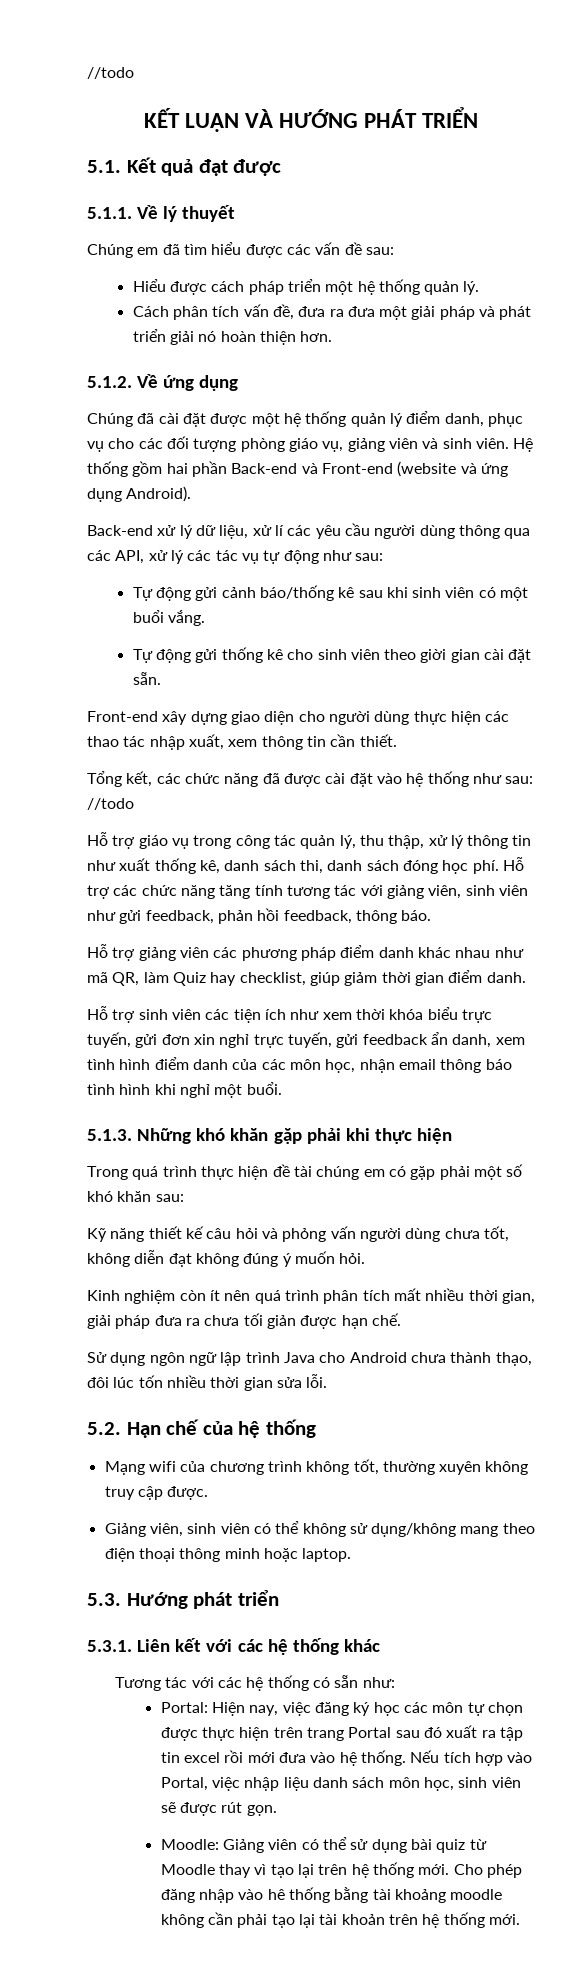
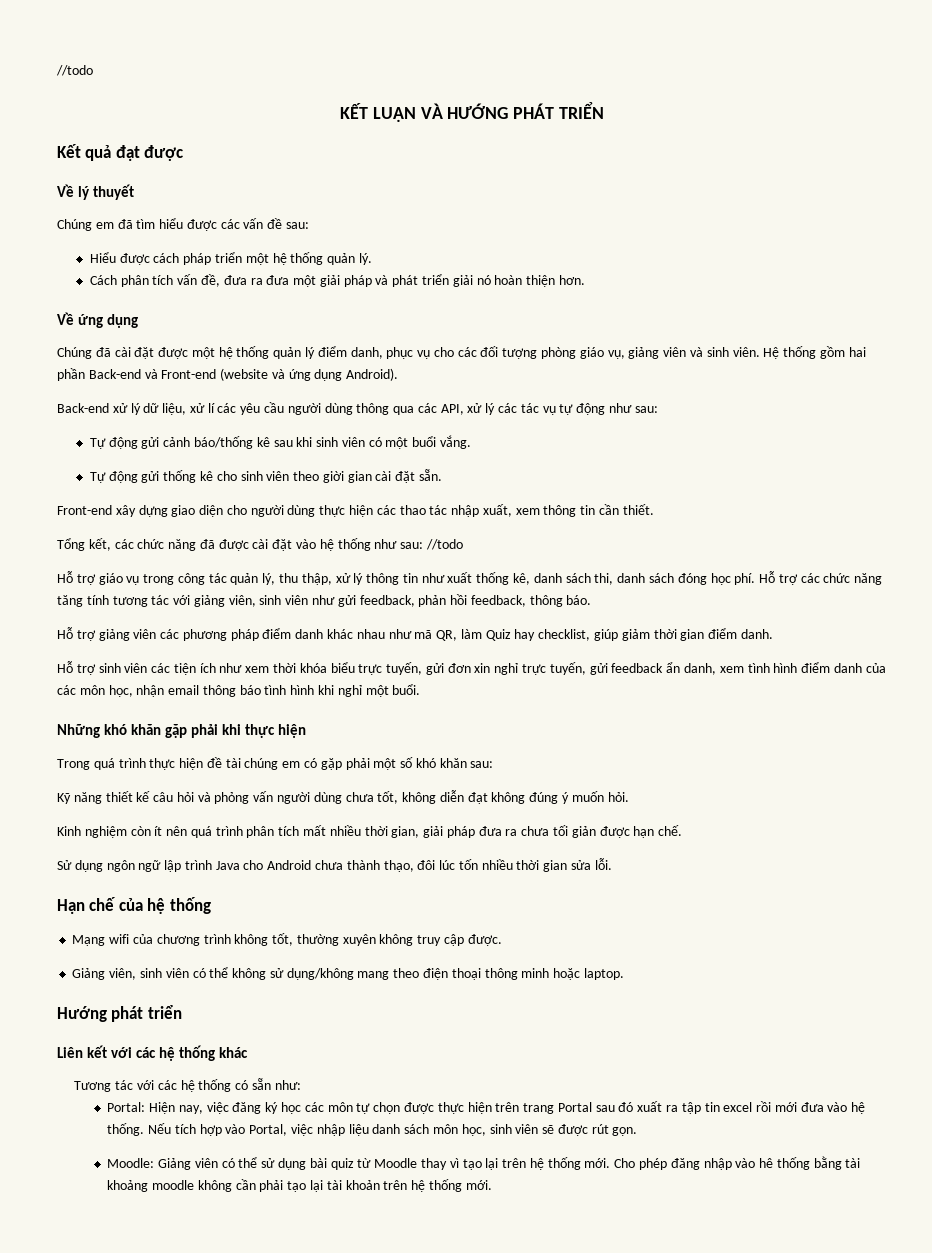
- 5.1. Kết quả đạt được
+ Kết quả đạt được
- 5.1.1. Về lý thuyết
+ Về lý thuyết
- 5.1.2. Về ứng dụng
+ Về ứng dụng
- 5.1.3. Những khó khăn gặp phải khi thực hiện
+ Những khó khăn gặp phải khi thực hiện
- 5.2. Hạn chế của hệ thống
+ Hạn chế của hệ thống
- 5.3. Hướng phát triển
+ Hướng phát triển
- 5.3.1. Liên kết với các hệ thống khác
+ Liên kết với các hệ thống khác

